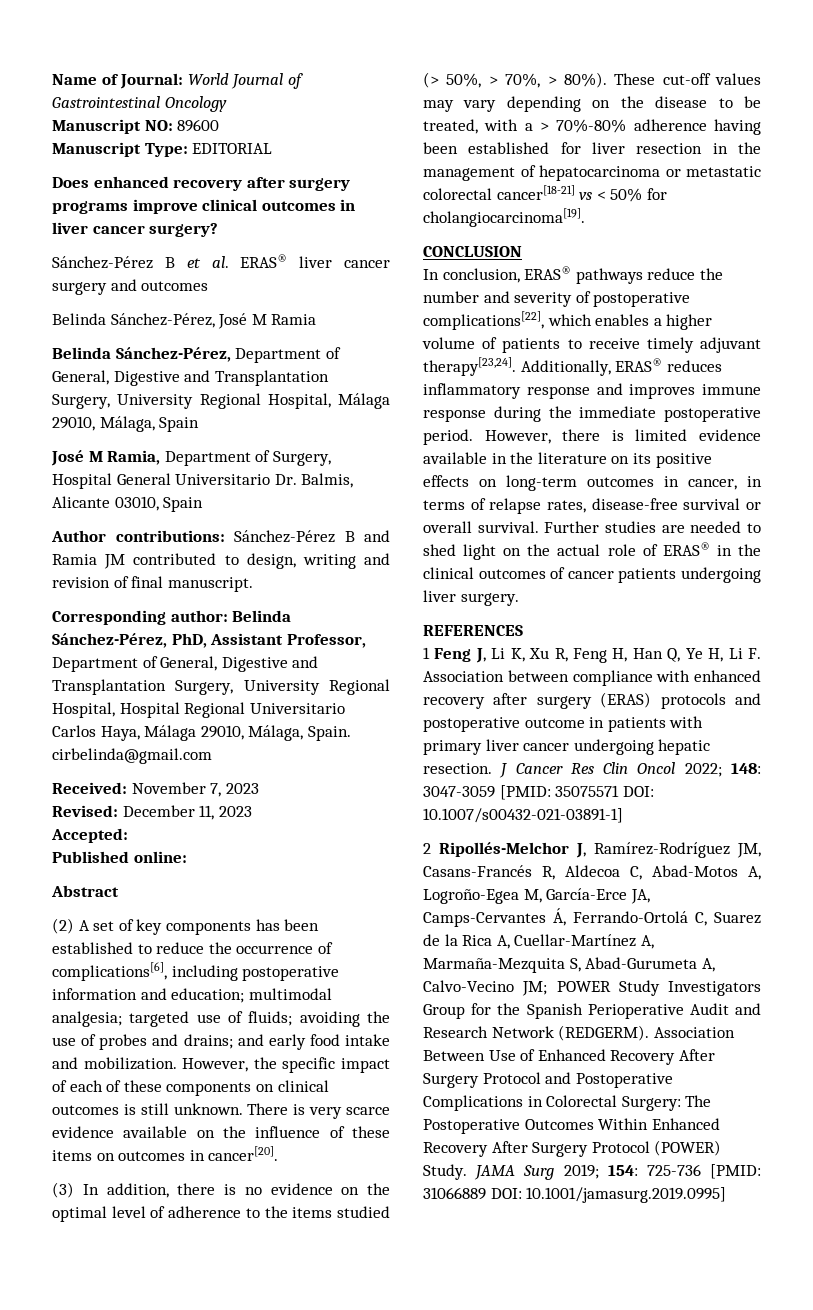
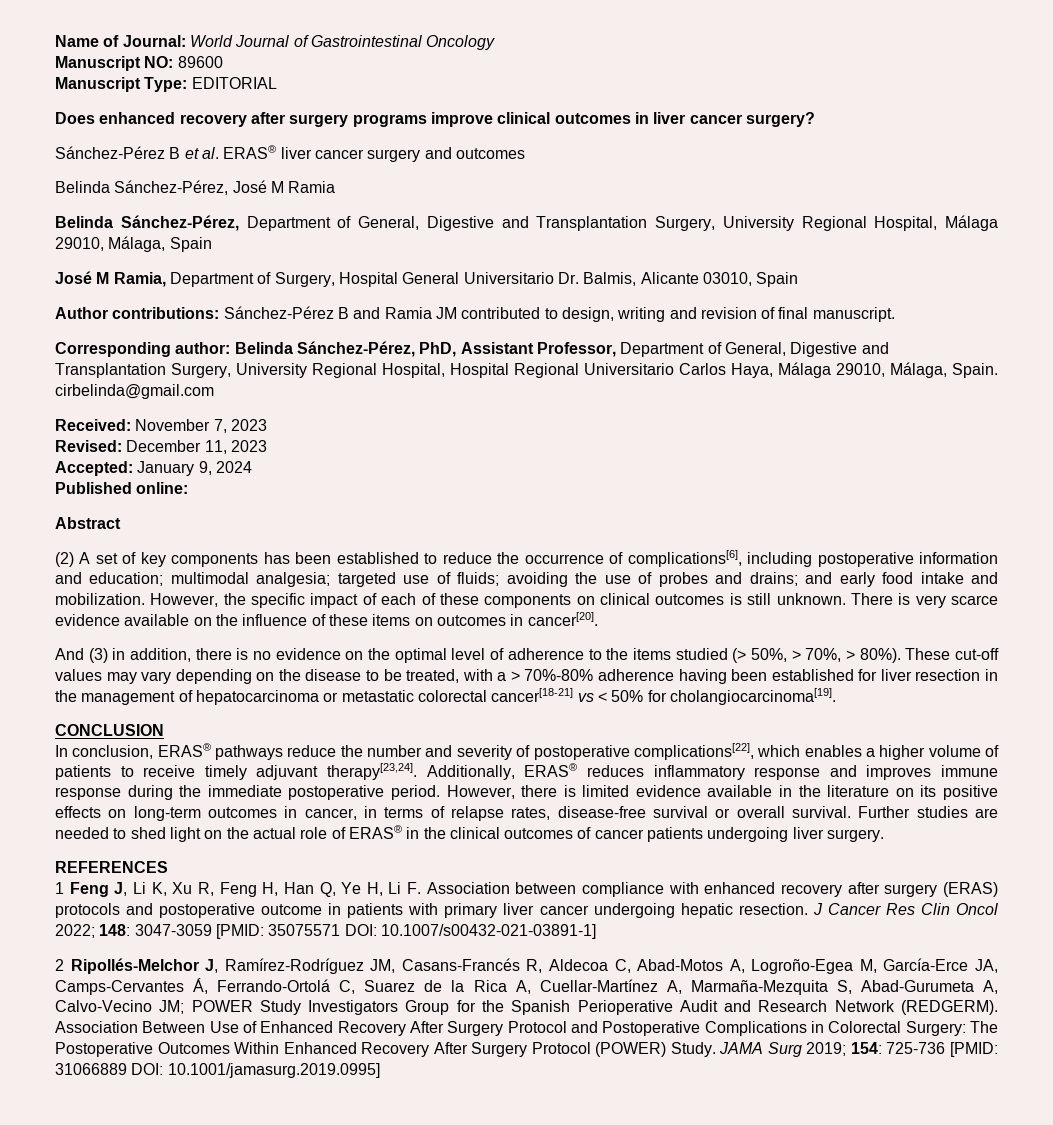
- Accepted:
+ Accepted: January 9, 2024
- (3) In addition, there is no evidence on the optimal level of adherence to the items studied (> 50%, > 70%, > 80%).
+ And (3) in addition, there is no evidence on the optimal level of adherence to the items studied (> 50%, > 70%, > 80%).

